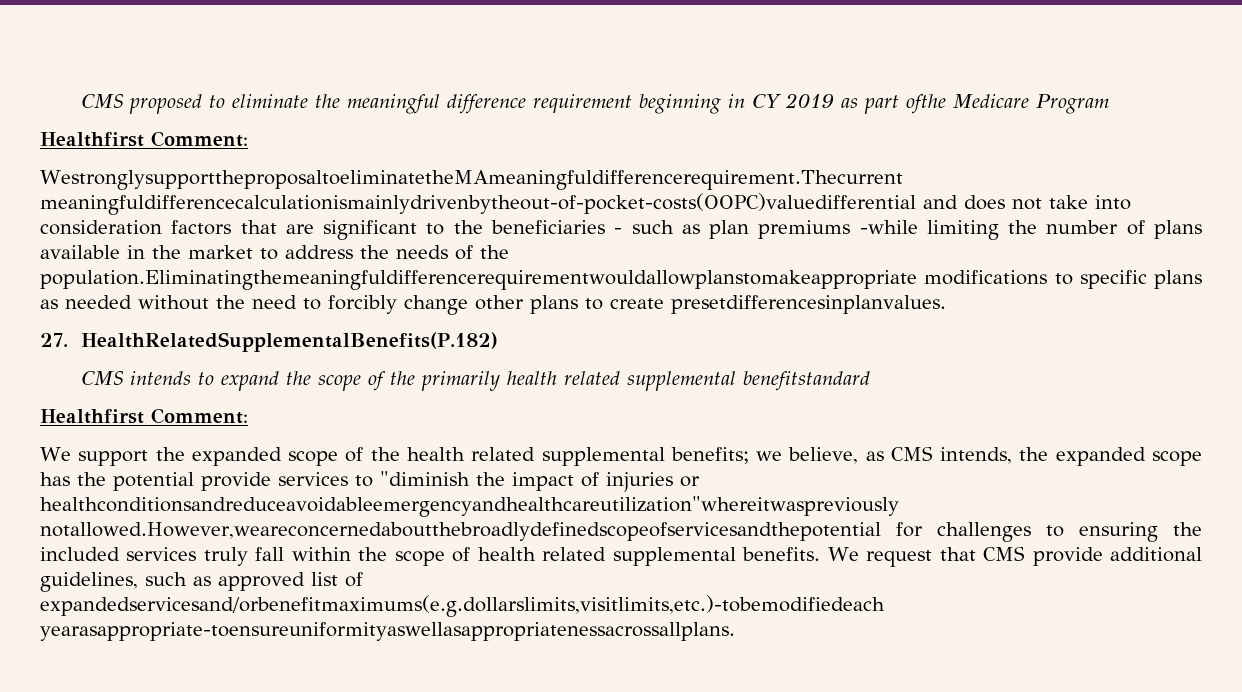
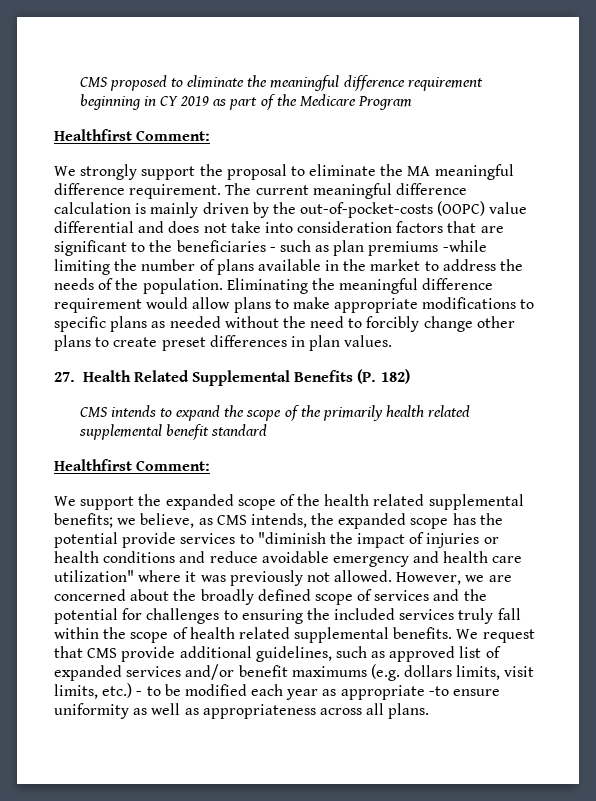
- CMS proposed to eliminate the meaningful difference requirement beginning in CY 2019 as part ofthe Medicare Program
+ CMS proposed to eliminate the meaningful difference requirement beginning in CY 2019 as part of the Medicare Program
- WestronglysupporttheproposaltoeliminatetheMAmeaningfuldifferencerequirement.Thecurrent meaningfuldifferencecalculationismainlydrivenbytheout-of-pocket-costs(OOPC)valuedifferential and does not take into consideration factors that are significant to the beneficiaries - such as plan premiums -while limiting the number of plans available in the market to address the needs of the population.Eliminatingthemeaningfuldifferencerequirementwouldallowplanstomakeappropriate modifications to specific plans as needed without the need to forcibly change other plans to create presetdifferencesinplanvalues.
- 27. HealthRelatedSupplementalBenefits(P.182)
+ We strongly support the proposal to eliminate the MA meaningful difference requirement. The current meaningful difference calculation is mainly driven by the out-of-pocket-costs (OOPC) value differential and does not take into consideration factors that are significant to the beneficiaries - such as plan premiums -while limiting the number of plans available in the market to address the needs of the population. Eliminating the meaningful difference requirement would allow plans to make appropriate modifications to specific plans as needed without the need to forcibly change other plans to create preset differences in plan values.
+ 27. Health Related Supplemental Benefits (P. 182)
- CMS intends to expand the scope of the primarily health related supplemental benefitstandard
+ CMS intends to expand the scope of the primarily health related supplemental benefit standard
- We support the expanded scope of the health related supplemental benefits; we believe, as CMS intends, the expanded scope has the potential provide services to "diminish the impact of injuries or healthconditionsandreduceavoidableemergencyandhealthcareutilization"whereitwaspreviously notallowed.However,weareconcernedaboutthebroadlydefinedscopeofservicesandthepotential for challenges to ensuring the included services truly fall within the scope of health related supplemental benefits.
+ We support the expanded scope of the health related supplemental benefits; we believe, as CMS intends, the expanded scope has the potential provide services to "diminish the impact of injuries or health conditions and reduce avoidable emergency and health care utilization" where it was previously not allowed. However, we are concerned about the broadly defined scope of services and the potential for challenges to ensuring the included services truly fall within the scope of health related supplemental benefits.
- We request that CMS provide additional guidelines, such as approved list of expandedservicesand/orbenefitmaximums(e.g.dollarslimits,visitlimits,etc.)-tobemodifiedeach yearasappropriate-toensureuniformityaswellasappropriatenessacrossallplans.
+ We request that CMS provide additional guidelines, such as approved list of expanded services and/or benefit maximums (e.g. dollars limits, visit limits, etc.) - to be modified each year as appropriate -to ensure uniformity as well as appropriateness across all plans.

